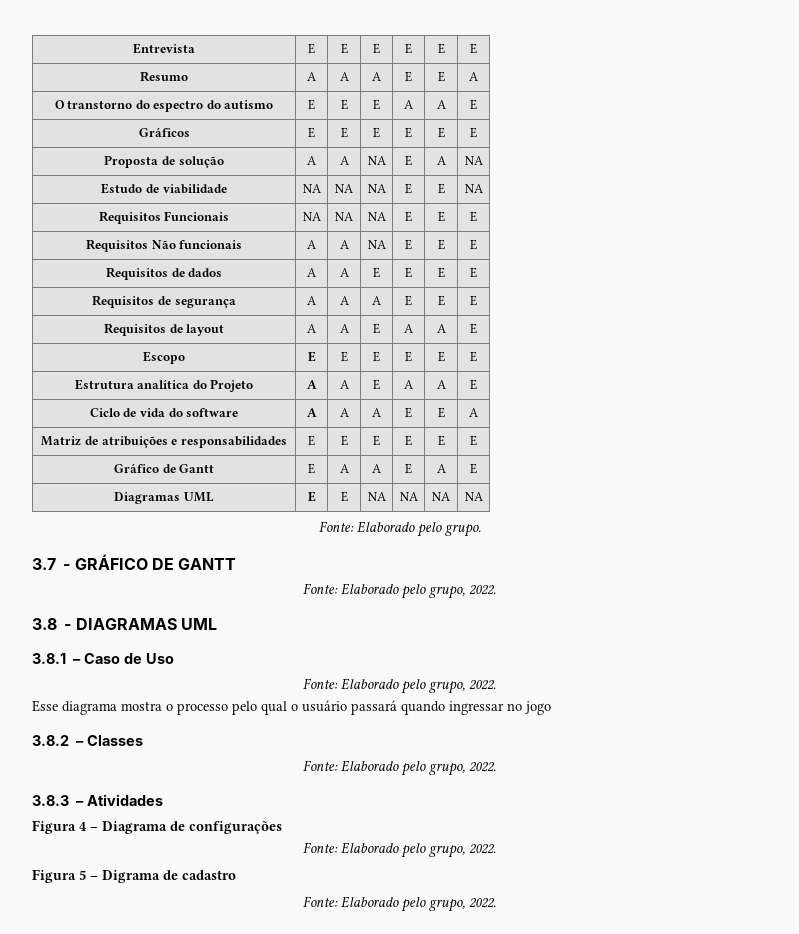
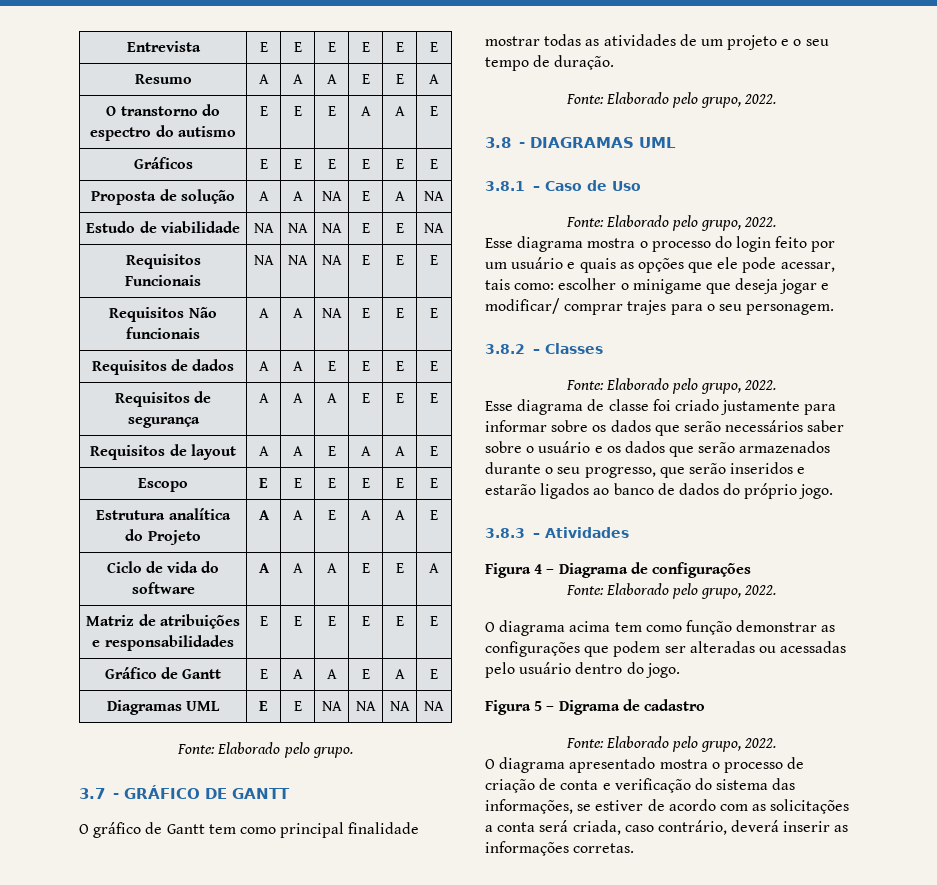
+ O gráfico de Gantt tem como principal finalidade mostrar todas as atividades de um projeto e o seu tempo de duração.
- Esse diagrama mostra o processo pelo qual o usuário passará quando ingressar no jogo
+ Esse diagrama mostra o processo do login feito por um usuário e quais as opções que ele pode acessar, tais como: escolher o minigame que deseja jogar e modificar/ comprar trajes para o seu personagem.
+ Esse diagrama de classe foi criado justamente para informar sobre os dados que serão necessários saber sobre o usuário e os dados que serão armazenados durante o seu progresso, que serão inseridos e estarão ligados ao banco de dados do próprio jogo.
+ O diagrama acima tem como função demonstrar as configurações que podem ser alteradas ou acessadas pelo usuário dentro do jogo.
+ O diagrama apresentado mostra o processo de criação de conta e verificação do sistema das informações, se estiver de acordo com as solicitações a conta será criada, caso contrário, deverá inserir as informações corretas.

